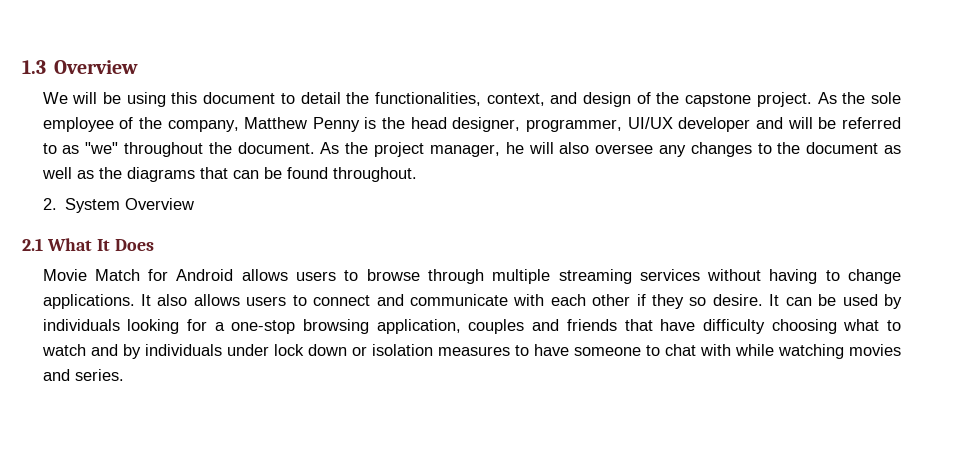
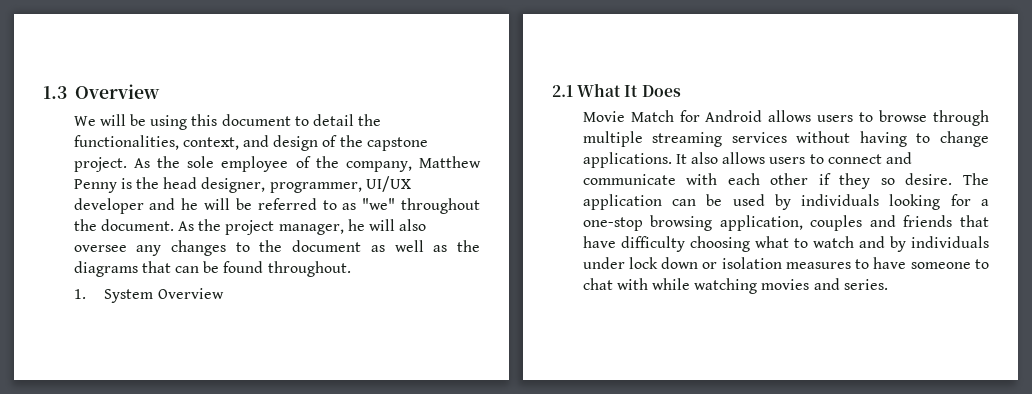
- As the sole employee of the company, Matthew Penny is the head designer, programmer, UI/UX developer and will be referred to as "we" throughout the document.
+ As the sole employee of the company, Matthew Penny is the head designer, programmer, UI/UX developer and he will be referred to as "we" throughout the document.
- 2. System Overview
+ 1. System Overview
- It can be used by individuals looking for a one-stop browsing application, couples and friends that have difficulty choosing what to watch and by individuals under lock down or isolation measures to have someone to chat with while watching movies and series.
+ The application can be used by individuals looking for a one-stop browsing application, couples and friends that have difficulty choosing what to watch and by individuals under lock down or isolation measures to have someone to chat with while watching movies and series.

